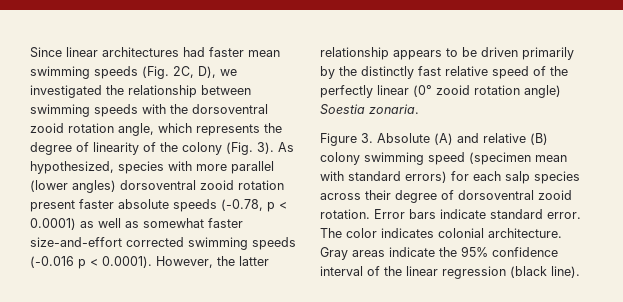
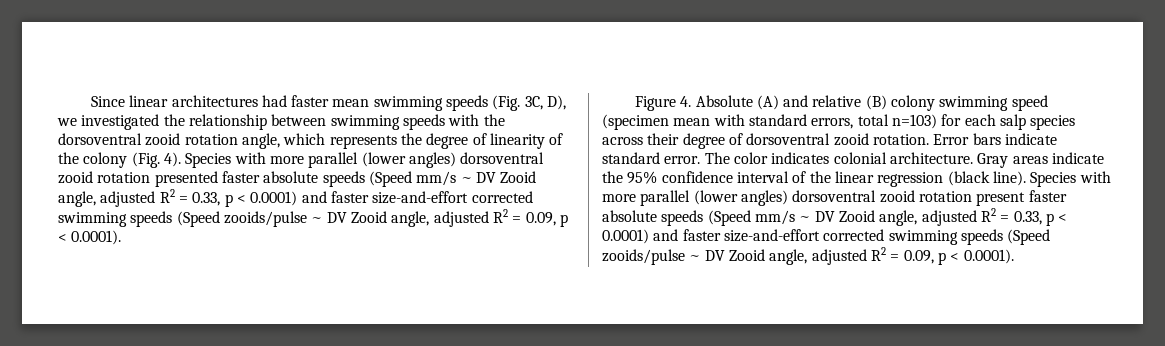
- Since linear architectures had faster mean swimming speeds (Fig. 2C, D), we investigated the relationship between swimming speeds with the dorsoventral zooid rotation angle, which represents the degree of linearity of the colony (Fig. 3). As hypothesized, species with more parallel (lower angles) dorsoventral zooid rotation present faster absolute speeds (-0.78, p < 0.0001) as well as somewhat faster size-and-effort corrected swimming speeds (-0.016 p < 0.0001). However, the latter relationship appears to be driven primarily by the distinctly fast relative speed of the perfectly linear (0° zooid rotation angle) Soestia zonaria.
+ Since linear architectures had faster mean swimming speeds (Fig. 3C, D), we investigated the relationship between swimming speeds with the dorsoventral zooid rotation angle, which represents the degree of linearity of the colony (Fig. 4). Species with more parallel (lower angles) dorsoventral zooid rotation presented faster absolute speeds (Speed mm/s ~ DV Zooid angle, adjusted R2 = 0.33, p < 0.0001) and faster size-and-effort corrected swimming speeds (Speed zooids/pulse ~ DV Zooid angle, adjusted R2 = 0.09, p < 0.0001).
- Figure 3. Absolute (A) and relative (B) colony swimming speed (specimen mean with standard errors) for each salp species across their degree of dorsoventral zooid rotation.
+ Figure 4. Absolute (A) and relative (B) colony swimming speed (specimen mean with standard errors, total n=103) for each salp species across their degree of dorsoventral zooid rotation.
+ Species with more parallel (lower angles) dorsoventral zooid rotation present faster absolute speeds (Speed mm/s ~ DV Zooid angle, adjusted R2 = 0.33, p < 0.0001) and faster size-and-effort corrected swimming speeds (Speed zooids/pulse ~ DV Zooid angle, adjusted R2 = 0.09, p < 0.0001).

